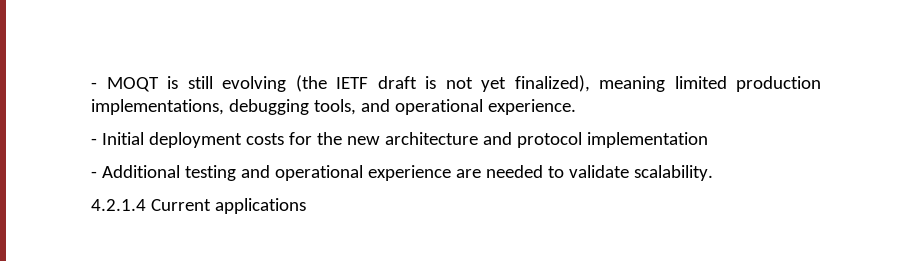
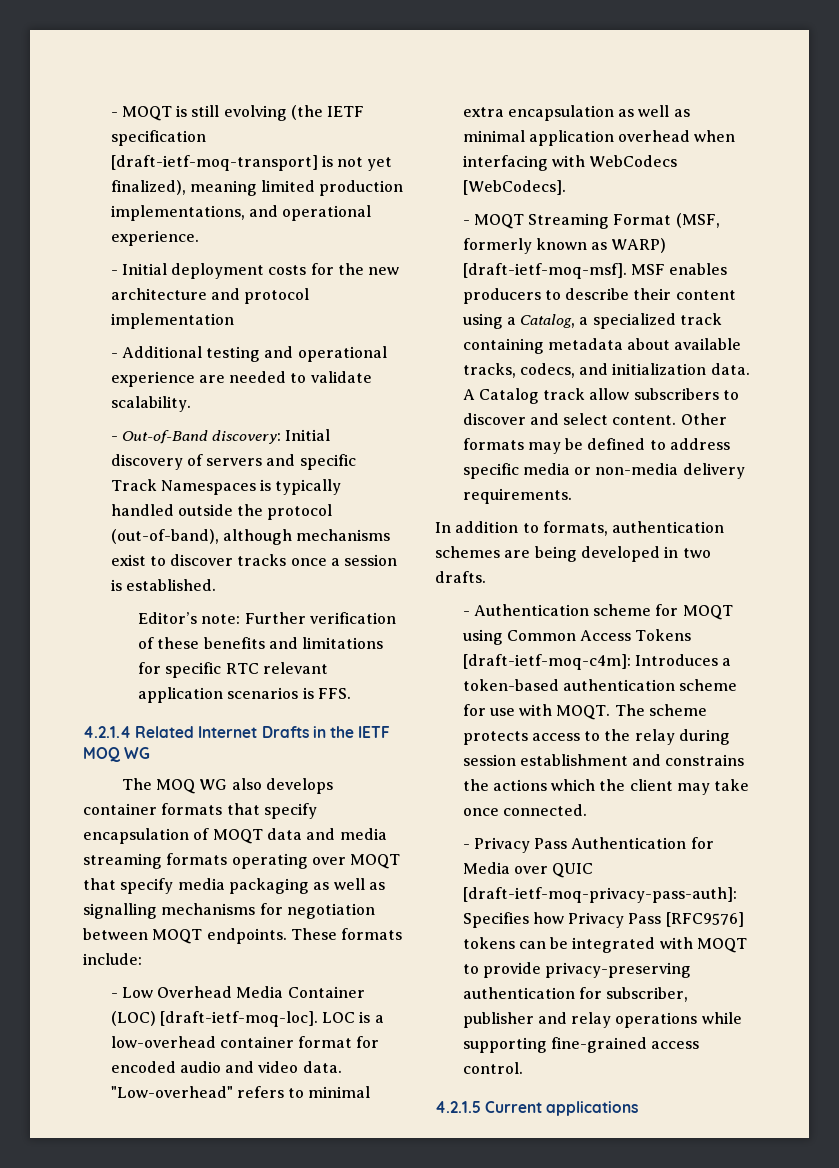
- - MOQT is still evolving (the IETF draft is not yet finalized), meaning limited production implementations, debugging tools, and operational experience.
+ - MOQT is still evolving (the IETF specification [draft-ietf-moq-transport] is not yet finalized), meaning limited production implementations, and operational experience.
- 4.2.1.4 Current applications
+ - Out-of-Band discovery: Initial discovery of servers and specific Track Namespaces is typically handled outside the protocol (out-of-band), although mechanisms exist to discover tracks once a session is established.
+ Editor’s note: Further verification of these benefits and limitations for specific RTC relevant application scenarios is FFS.
+ 4.2.1.4 Related Internet Drafts in the IETF MOQ WG
+ The MOQ WG also develops container formats that specify encapsulation of MOQT data and media streaming formats operating over MOQT that specify media packaging as well as signalling mechanisms for negotiation between MOQT endpoints. These formats include:
+ - Low Overhead Media Container (LOC) [draft-ietf-moq-loc]. LOC is a low-overhead container format for encoded audio and video data. "Low-overhead" refers to minimal extra encapsulation as well as minimal application overhead when interfacing with WebCodecs [WebCodecs].
+ - MOQT Streaming Format (MSF, formerly known as WARP) [draft-ietf-moq-msf]. MSF enables producers to describe their content using a Catalog, a specialized track containing metadata about available tracks, codecs, and initialization data. A Catalog track allow subscribers to discover and select content. Other formats may be defined to address specific media or non-media delivery requirements.
+ In addition to formats, authentication schemes are being developed in two drafts.
+ - Authentication scheme for MOQT using Common Access Tokens [draft-ietf-moq-c4m]: Introduces a token-based authentication scheme for use with MOQT. The scheme protects access to the relay during session establishment and constrains the actions which the client may take once connected.
+ - Privacy Pass Authentication for Media over QUIC [draft-ietf-moq-privacy-pass-auth]: Specifies how Privacy Pass [RFC9576] tokens can be integrated with MOQT to provide privacy-preserving authentication for subscriber, publisher and relay operations while supporting fine-grained access control.
+ 4.2.1.5 Current applications

